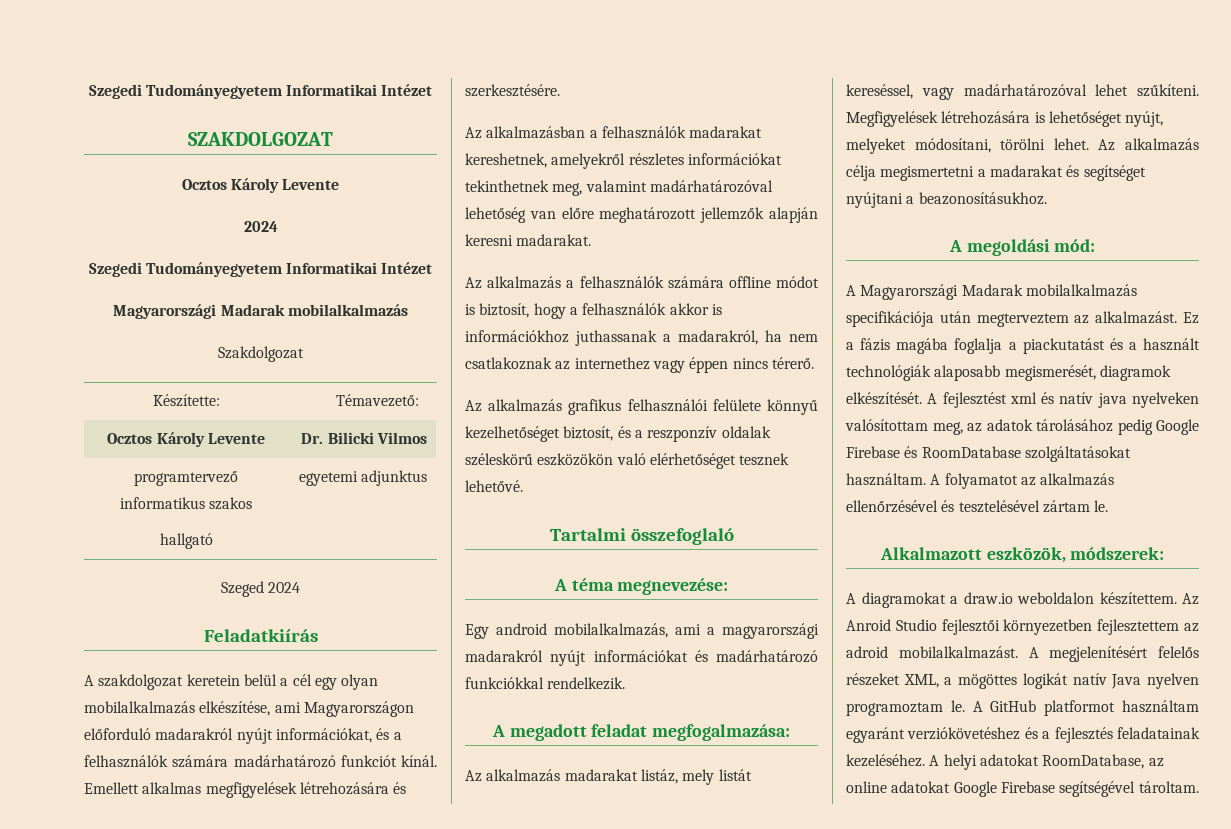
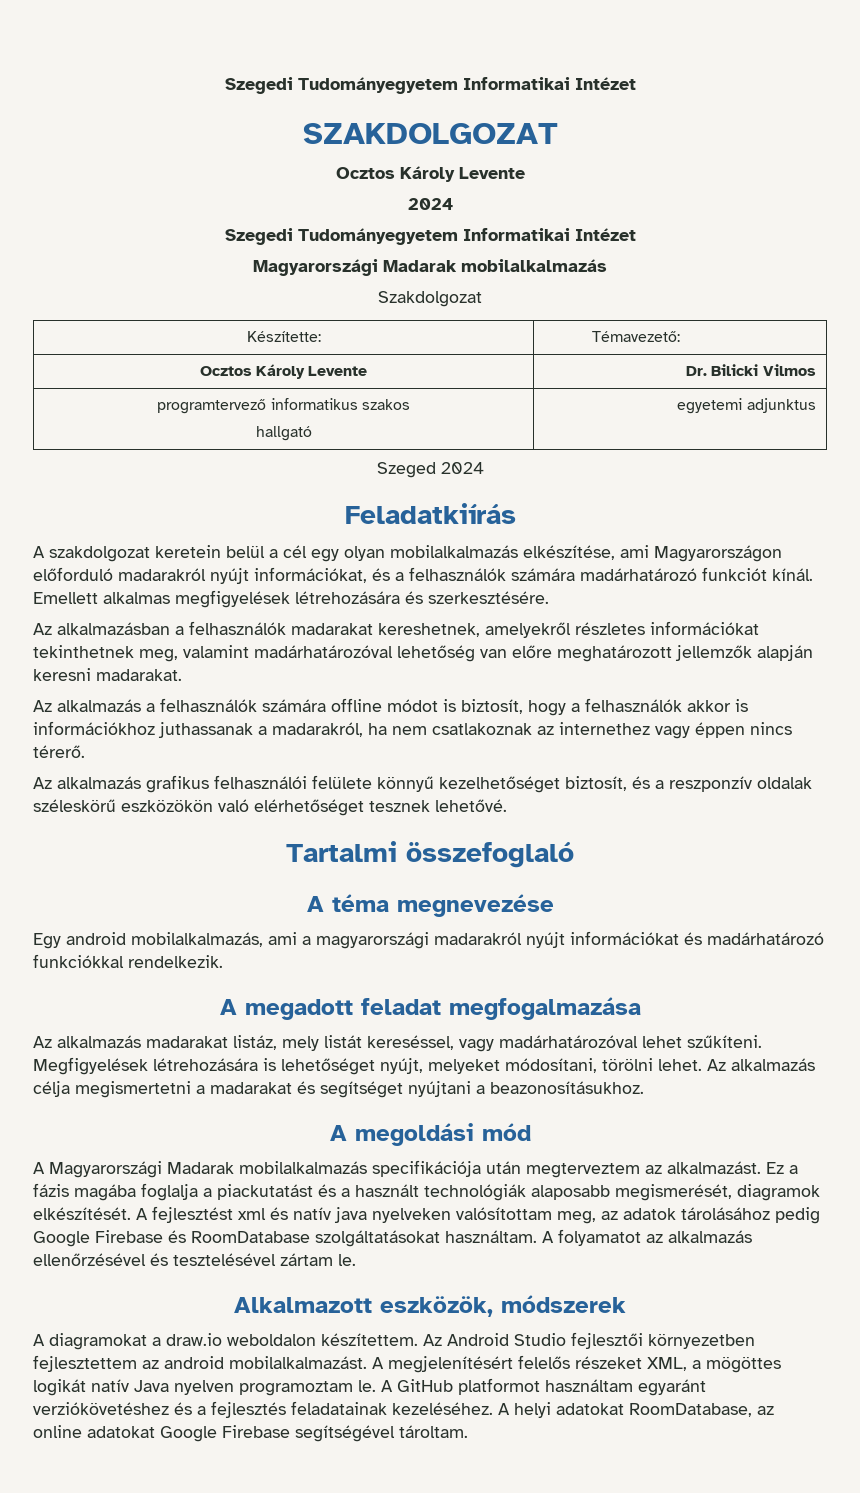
- A téma megnevezése:
+ A téma megnevezése
- A megadott feladat megfogalmazása:
+ A megadott feladat megfogalmazása
- A megoldási mód:
+ A megoldási mód
- Alkalmazott eszközök, módszerek:
+ Alkalmazott eszközök, módszerek
- Az Anroid Studio fejlesztői környezetben fejlesztettem az adroid mobilalkalmazást.
+ Az Android Studio fejlesztői környezetben fejlesztettem az android mobilalkalmazást.

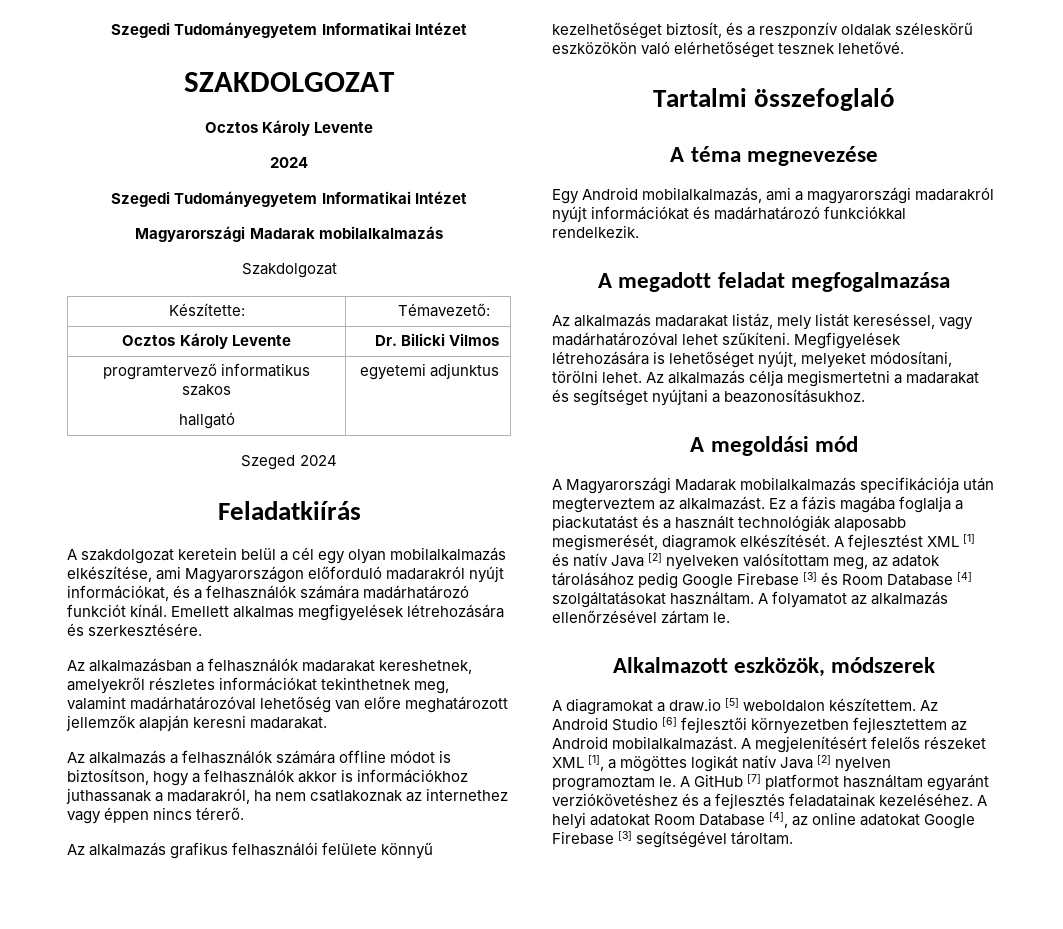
- Az alkalmazás a felhasználók számára offline módot is biztosít, hogy a felhasználók akkor is információkhoz juthassanak a madarakról, ha nem csatlakoznak az internethez vagy éppen nincs térerő.
+ Az alkalmazás a felhasználók számára offline módot is biztosítson, hogy a felhasználók akkor is információkhoz juthassanak a madarakról, ha nem csatlakoznak az internethez vagy éppen nincs térerő.
- Egy android mobilalkalmazás, ami a magyarországi madarakról nyújt információkat és madárhatározó funkciókkal rendelkezik.
+ Egy Android mobilalkalmazás, ami a magyarországi madarakról nyújt információkat és madárhatározó funkciókkal rendelkezik.
- A fejlesztést xml és natív java nyelveken valósítottam meg, az adatok tárolásához pedig Google Firebase és RoomDatabase szolgáltatásokat használtam.
+ A fejlesztést XML [1] és natív Java [2] nyelveken valósítottam meg, az adatok tárolásához pedig Google Firebase [3] és Room Database [4] szolgáltatásokat használtam.
- A folyamatot az alkalmazás ellenőrzésével és tesztelésével zártam le.
+ A folyamatot az alkalmazás ellenőrzésével zártam le.
- A diagramokat a draw.io weboldalon készítettem.
+ A diagramokat a draw.io [5] weboldalon készítettem.
- Az Android Studio fejlesztői környezetben fejlesztettem az android mobilalkalmazást.
+ Az Android Studio [6] fejlesztői környezetben fejlesztettem az Android mobilalkalmazást.
- A megjelenítésért felelős részeket XML, a mögöttes logikát natív Java nyelven programoztam le.
+ A megjelenítésért felelős részeket XML [1], a mögöttes logikát natív Java [2] nyelven programoztam le.
- A GitHub platformot használtam egyaránt verziókövetéshez és a fejlesztés feladatainak kezeléséhez.
+ A GitHub [7] platformot használtam egyaránt verziókövetéshez és a fejlesztés feladatainak kezeléséhez.
- A helyi adatokat RoomDatabase, az online adatokat Google Firebase segítségével tároltam.
+ A helyi adatokat Room Database [4], az online adatokat Google Firebase [3] segítségével tároltam.

